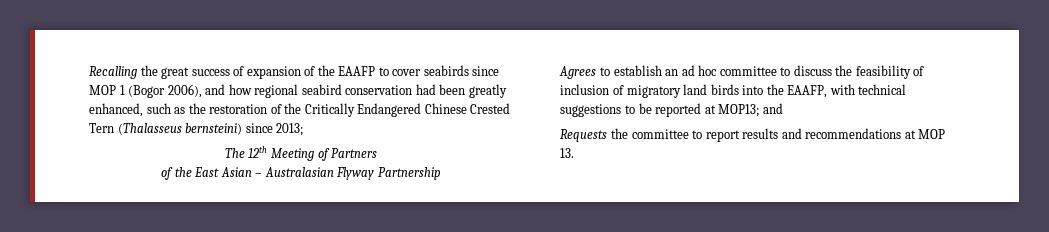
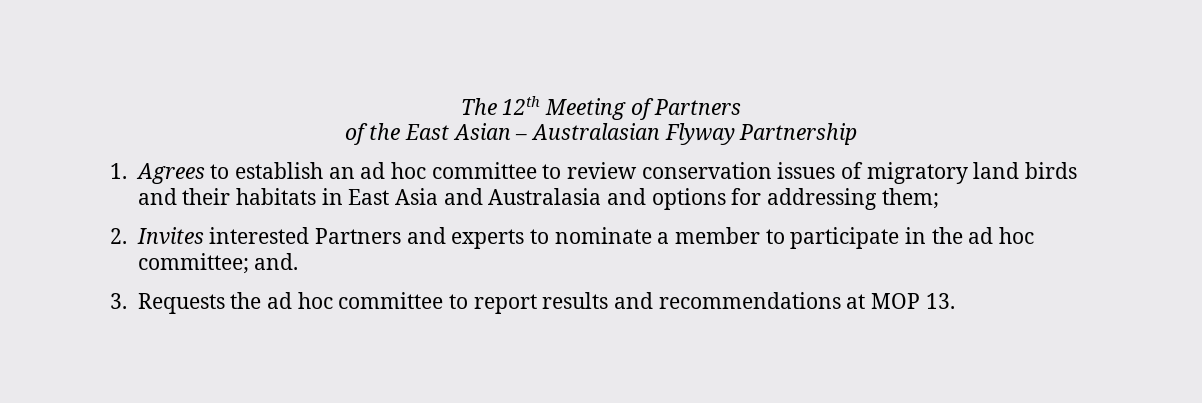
- Recalling the great success of expansion of the EAAFP to cover seabirds since MOP 1 (Bogor 2006), and how regional seabird conservation had been greatly enhanced, such as the restoration of the Critically Endangered Chinese Crested Tern (Thalasseus bernsteini) since 2013;
- Agrees to establish an ad hoc committee to discuss the feasibility of inclusion of migratory land birds into the EAAFP, with technical suggestions to be reported at MOP13; and
- Requests the committee to report results and recommendations at MOP 13.
+ 1. Agrees to establish an ad hoc committee to review conservation issues of migratory land birds and their habitats in East Asia and Australasia and options for addressing them;
+ 2. Invites interested Partners and experts to nominate a member to participate in the ad hoc committee; and.
+ 3. Requests the ad hoc committee to report results and recommendations at MOP 13.

